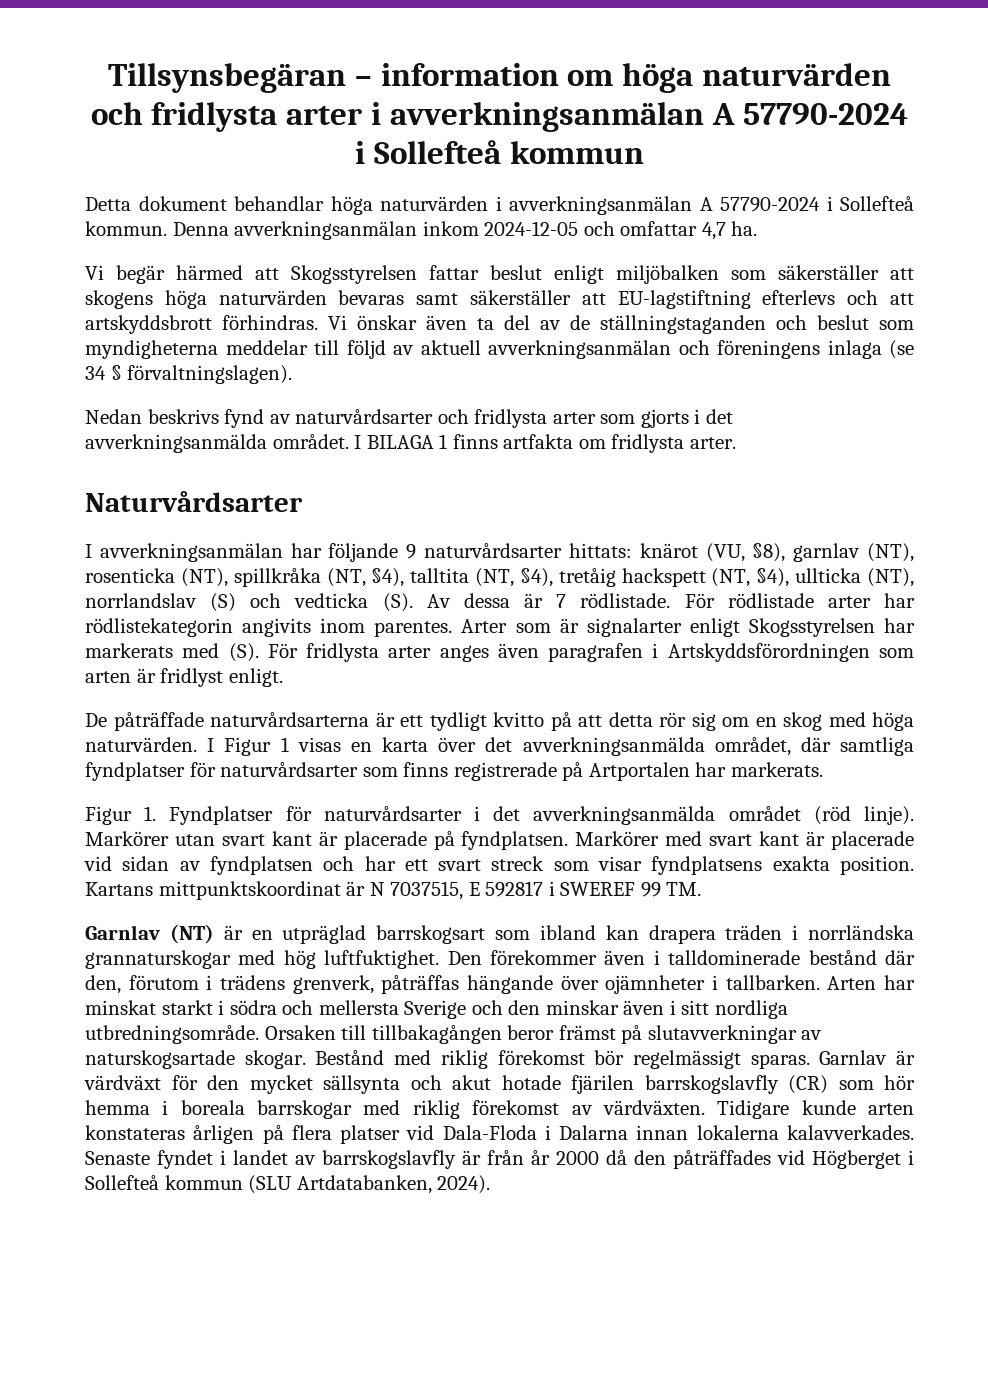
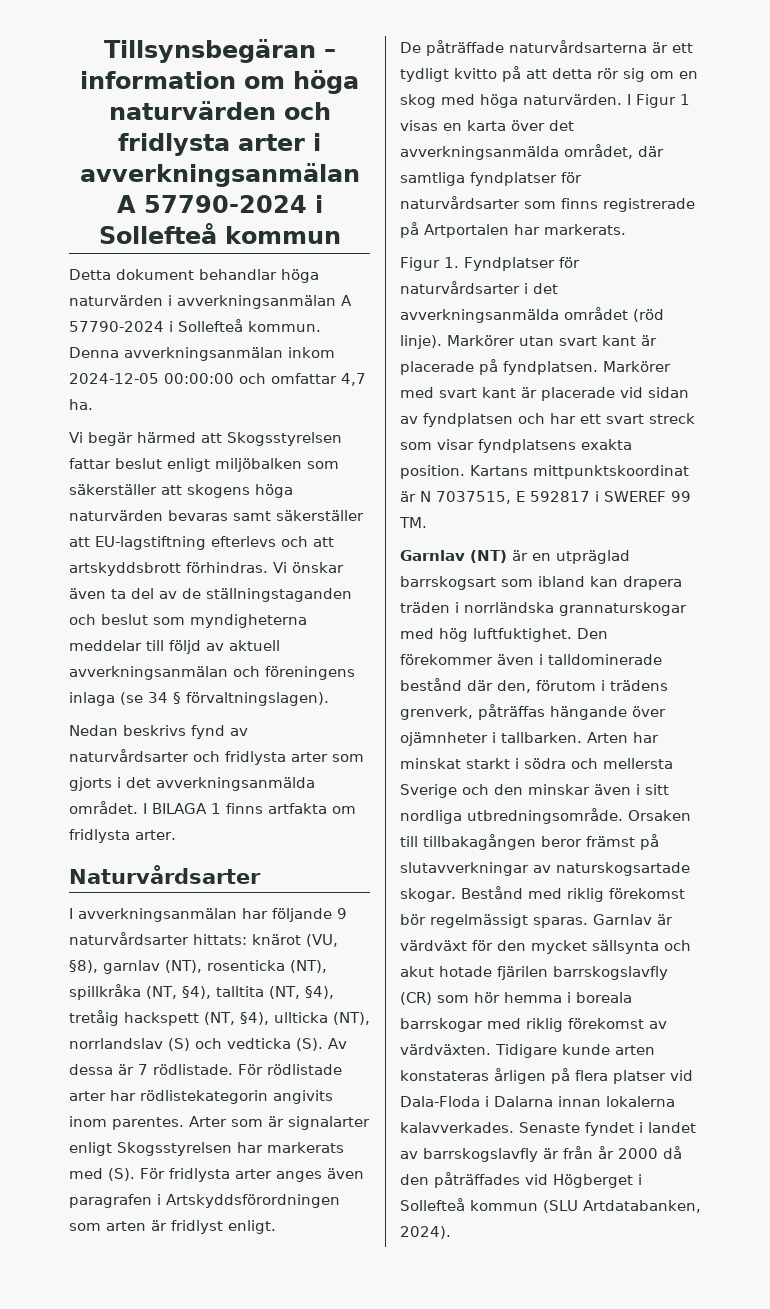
- Denna avverkningsanmälan inkom 2024-12-05 och omfattar 4,7 ha.
+ Denna avverkningsanmälan inkom 2024-12-05 00:00:00 och omfattar 4,7 ha.

